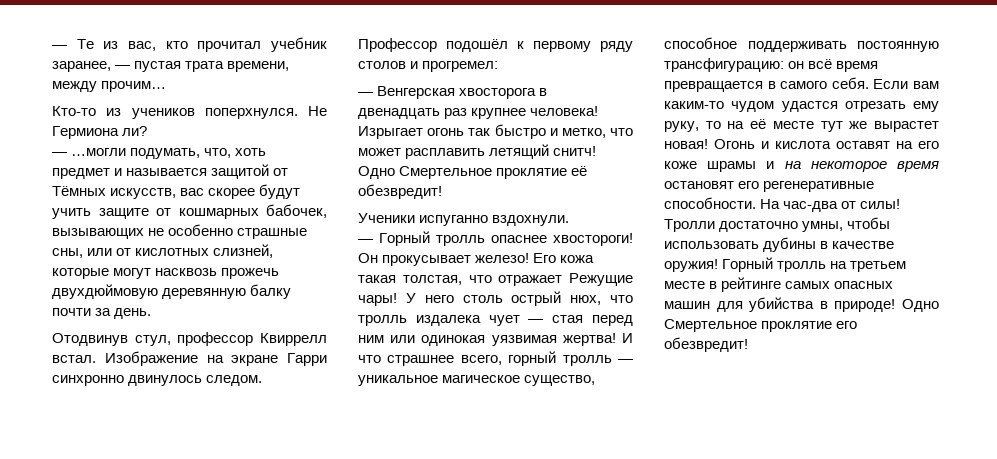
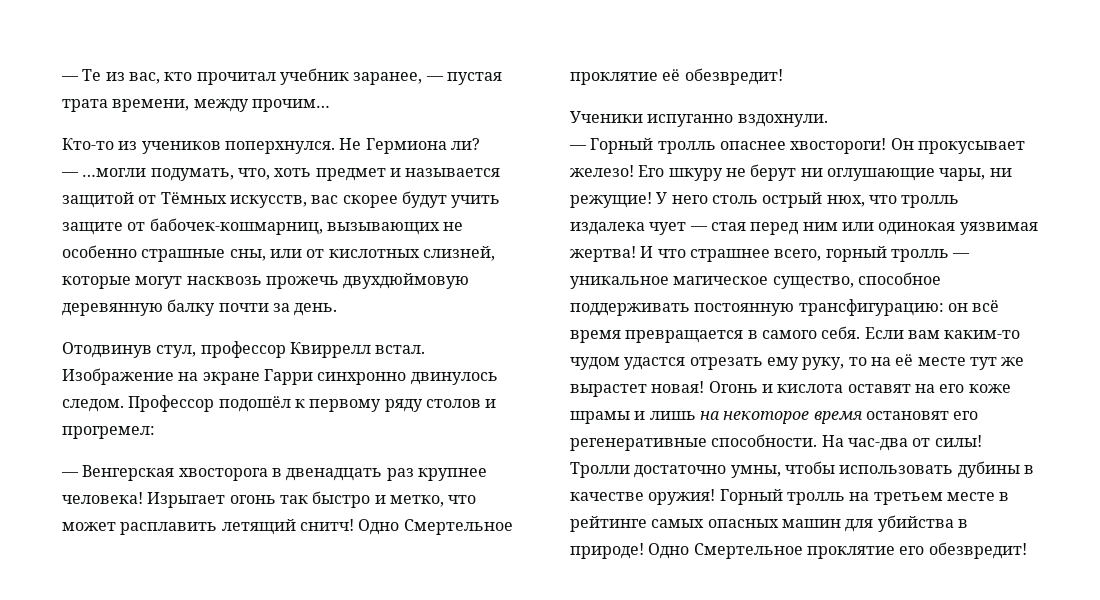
- — …могли подумать, что, хоть предмет и называется защитой от Тёмных искусств, вас скорее будут учить защите от кошмарных бабочек, вызывающих не особенно страшные сны, или от кислотных слизней, которые могут насквозь прожечь двухдюймовую деревянную балку почти за день.
+ — …могли подумать, что, хоть предмет и называется защитой от Тёмных искусств, вас скорее будут учить защите от бабочек-кошмарниц, вызывающих не особенно страшные сны, или от кислотных слизней, которые могут насквозь прожечь двухдюймовую деревянную балку почти за день.
- Его кожа такая толстая, что отражает Режущие чары!
+ Его шкуру не берут ни оглушающие чары, ни режущие!
- Огонь и кислота оставят на его коже шрамы и на некоторое время остановят его регенеративные способности.
+ Огонь и кислота оставят на его коже шрамы и лишь на некоторое время остановят его регенеративные способности.

